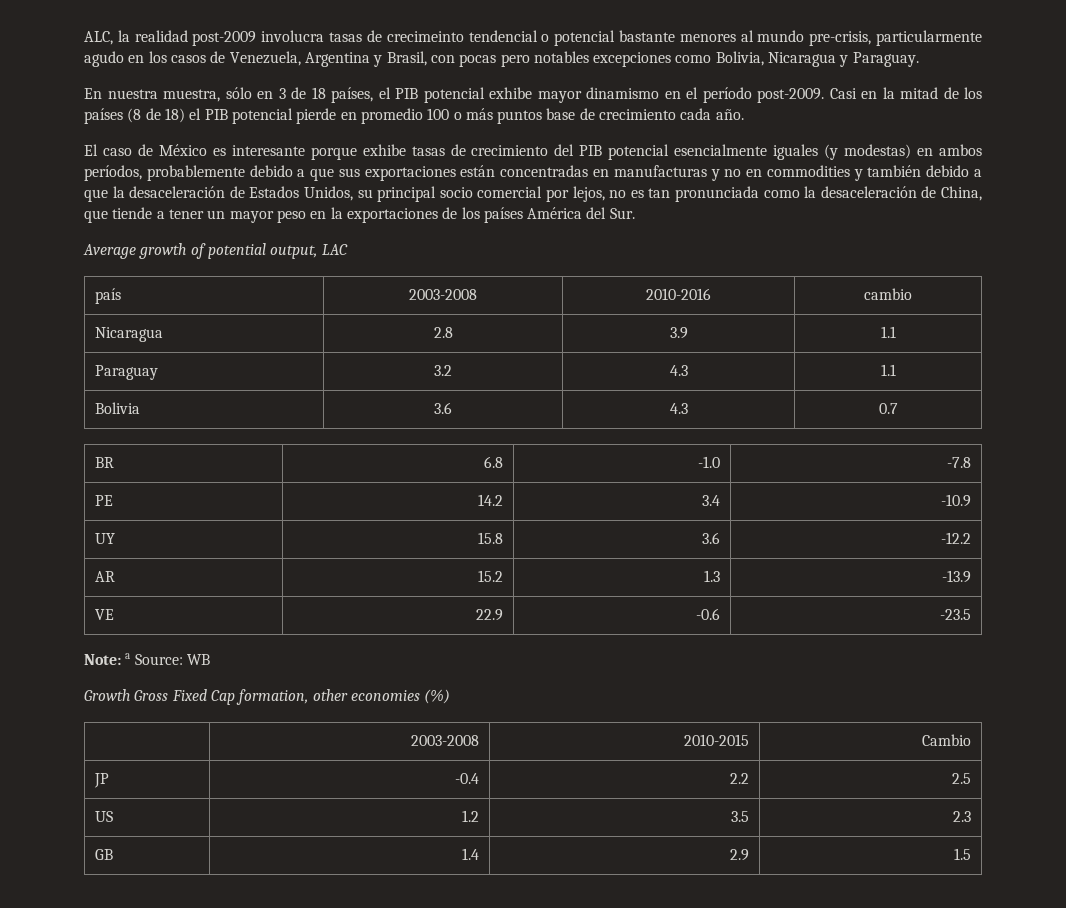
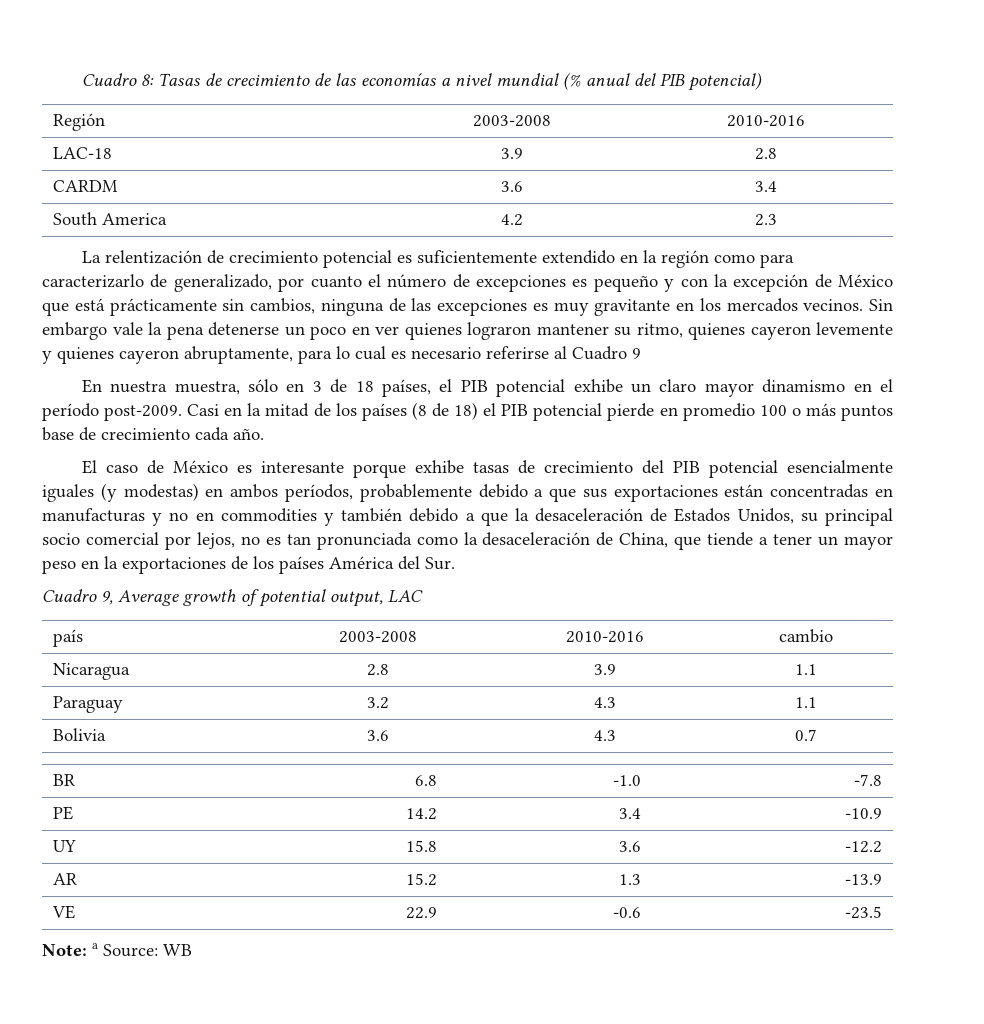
- ALC, la realidad post-2009 involucra tasas de crecimeinto tendencial o potencial bastante menores al mundo pre-crisis, particularmente agudo en los casos de Venezuela, Argentina y Brasil, con pocas pero notables excepciones como Bolivia, Nicaragua y Paraguay.
+ Cuadro 8: Tasas de crecimiento de las economías a nivel mundial (% anual del PIB potencial)
+ Región | 2003-2008 | 2010-2016
+ LAC-18 | 3.9 | 2.8
+ CARDM | 3.6 | 3.4
+ South America | 4.2 | 2.3
+ La relentización de crecimiento potencial es suficientemente extendido en la región como para caracterizarlo de generalizado, por cuanto el número de excepciones es pequeño y con la excepción de México que está prácticamente sin cambios, ninguna de las excepciones es muy gravitante en los mercados vecinos. Sin embargo vale la pena detenerse un poco en ver quienes lograron mantener su ritmo, quienes cayeron levemente y quienes cayeron abruptamente, para lo cual es necesario referirse al Cuadro 9
- En nuestra muestra, sólo en 3 de 18 países, el PIB potencial exhibe mayor dinamismo en el período post-2009.
+ En nuestra muestra, sólo en 3 de 18 países, el PIB potencial exhibe un claro mayor dinamismo en el período post-2009.
- Average growth of potential output, LAC
+ Cuadro 9, Average growth of potential output, LAC
- Growth Gross Fixed Cap formation, other economies (%)
- | 2003-2008 | 2010-2015 | Cambio
- JP | -0.4 | 2.2 | 2.5
- US | 1.2 | 3.5 | 2.3
- GB | 1.4 | 2.9 | 1.5

